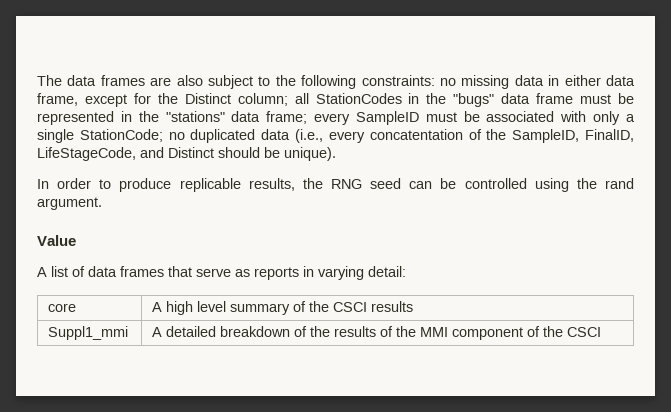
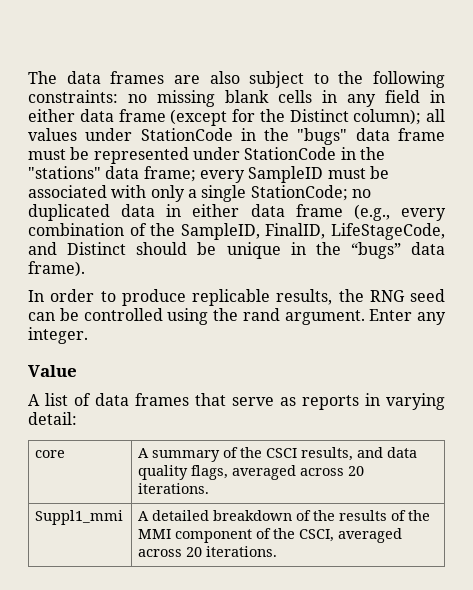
- The data frames are also subject to the following constraints: no missing data in either data frame, except for the Distinct column; all StationCodes in the "bugs" data frame must be represented in the "stations" data frame; every SampleID must be associated with only a single StationCode; no duplicated data (i.e., every concatentation of the SampleID, FinalID, LifeStageCode, and Distinct should be unique).
+ The data frames are also subject to the following constraints: no missing blank cells in any field in either data frame (except for the Distinct column); all values under StationCode in the "bugs" data frame must be represented under StationCode in the "stations" data frame; every SampleID must be associated with only a single StationCode; no duplicated data in either data frame (e.g., every combination of the SampleID, FinalID, LifeStageCode, and Distinct should be unique in the “bugs” data frame).
+ Enter any integer.
- core | A high level summary of the CSCI results
+ core | A summary of the CSCI results, and data quality flags, averaged across 20 iterations.
- Suppl1_mmi | A detailed breakdown of the results of the MMI component of the CSCI
+ Suppl1_mmi | A detailed breakdown of the results of the MMI component of the CSCI, averaged across 20 iterations.

